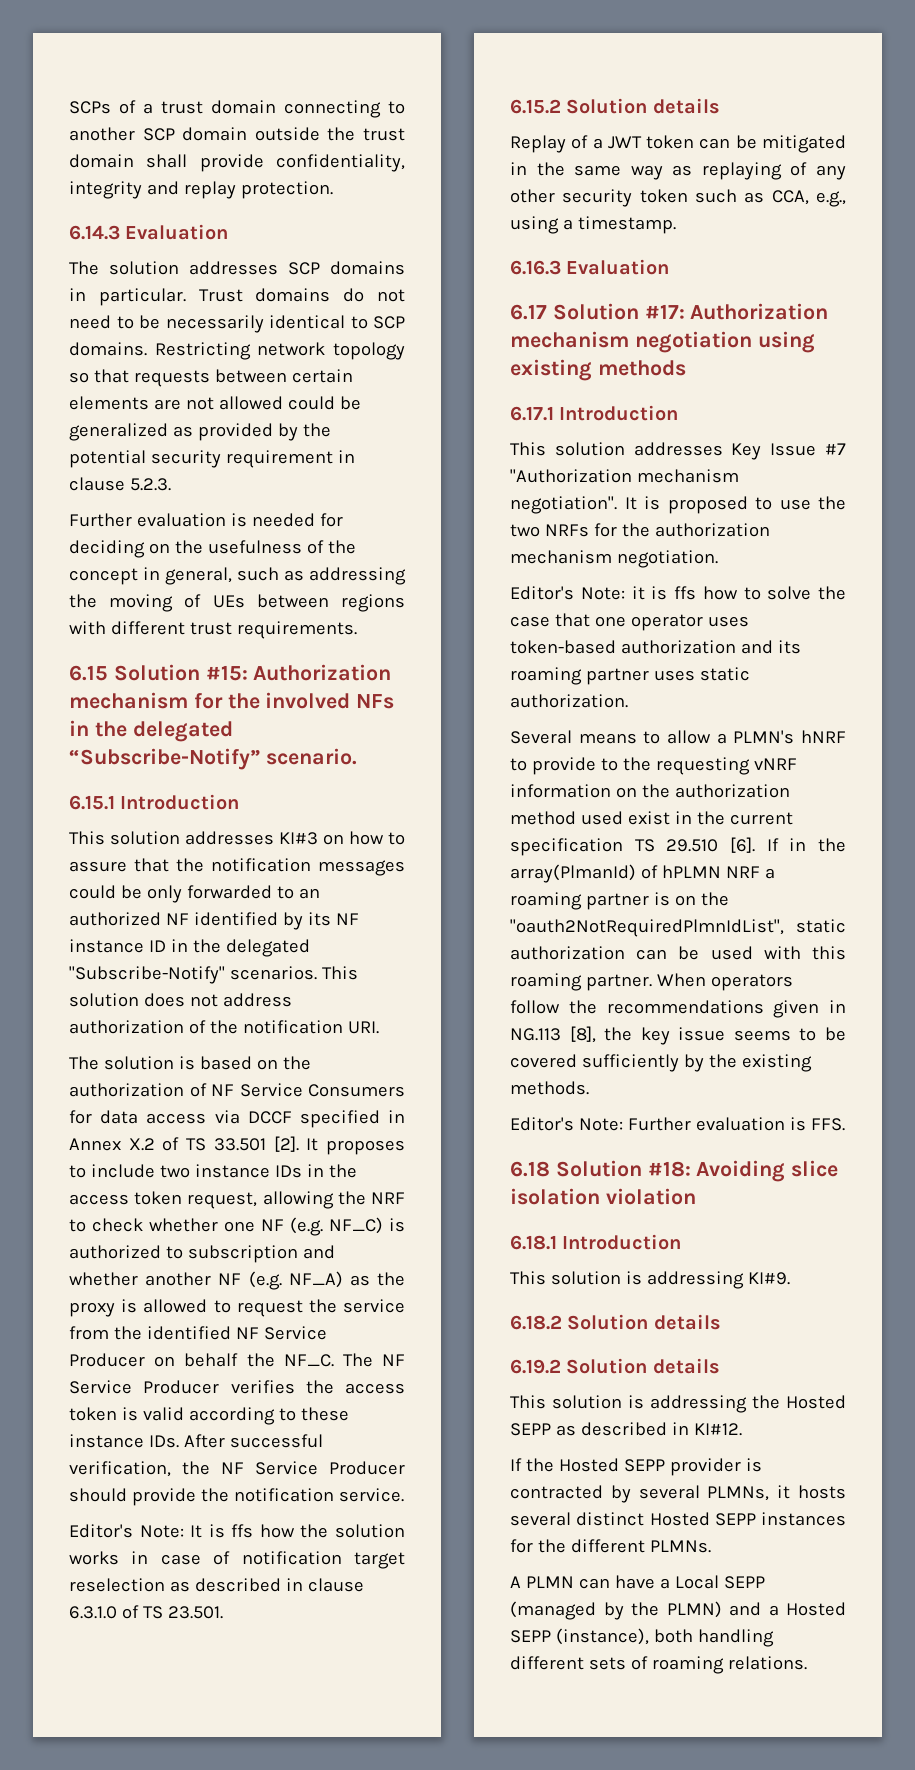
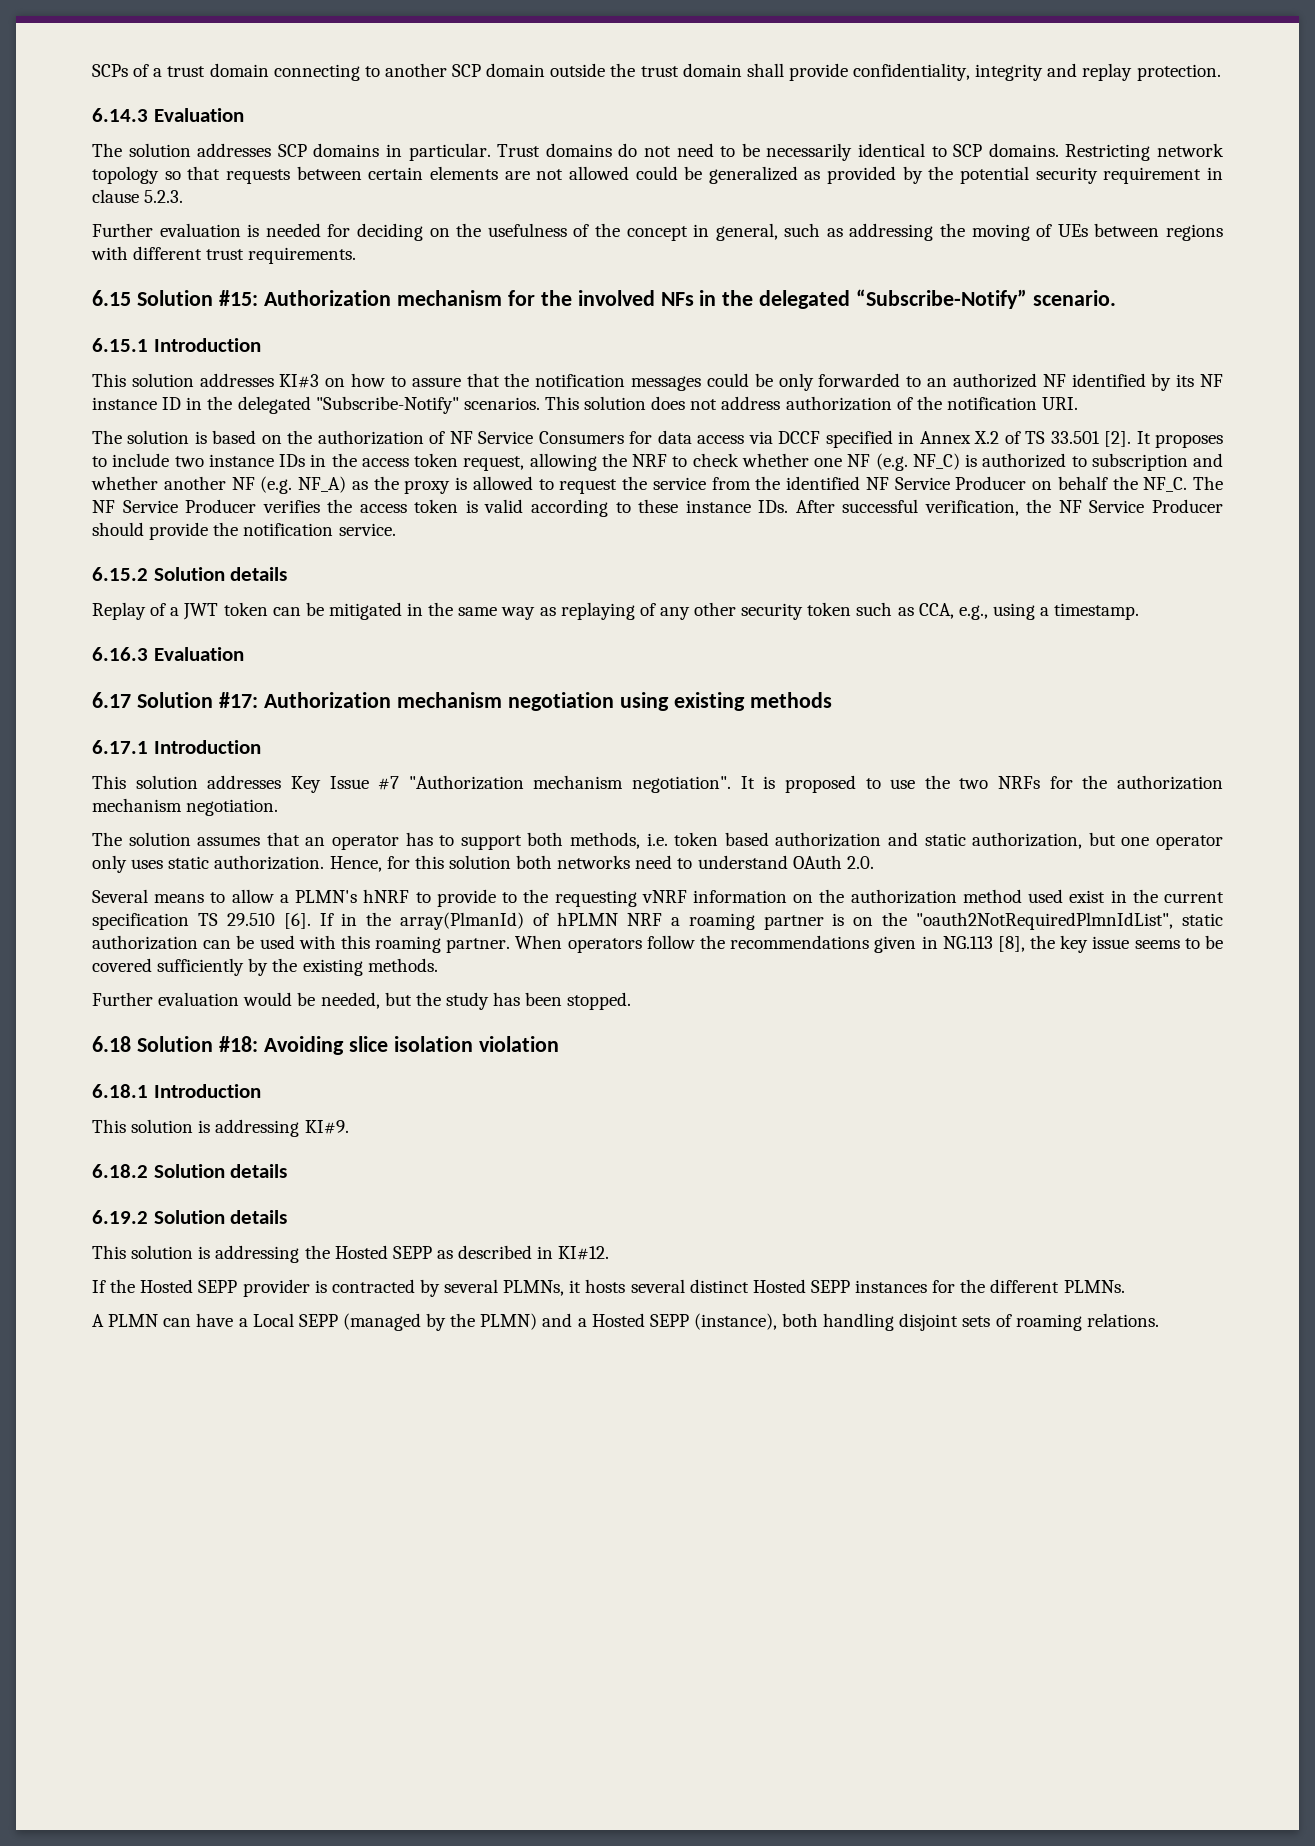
- Editor's Note: It is ffs how the solution works in case of notification target reselection as described in clause 6.3.1.0 of TS 23.501.
- Editor's Note: it is ffs how to solve the case that one operator uses token-based authorization and its roaming partner uses static authorization.
+ The solution assumes that an operator has to support both methods, i.e. token based authorization and static authorization, but one operator only uses static authorization. Hence, for this solution both networks need to understand OAuth 2.0.
- Editor's Note: Further evaluation is FFS.
+ Further evaluation would be needed, but the study has been stopped.
- A PLMN can have a Local SEPP (managed by the PLMN) and a Hosted SEPP (instance), both handling different sets of roaming relations.
+ A PLMN can have a Local SEPP (managed by the PLMN) and a Hosted SEPP (instance), both handling disjoint sets of roaming relations.

